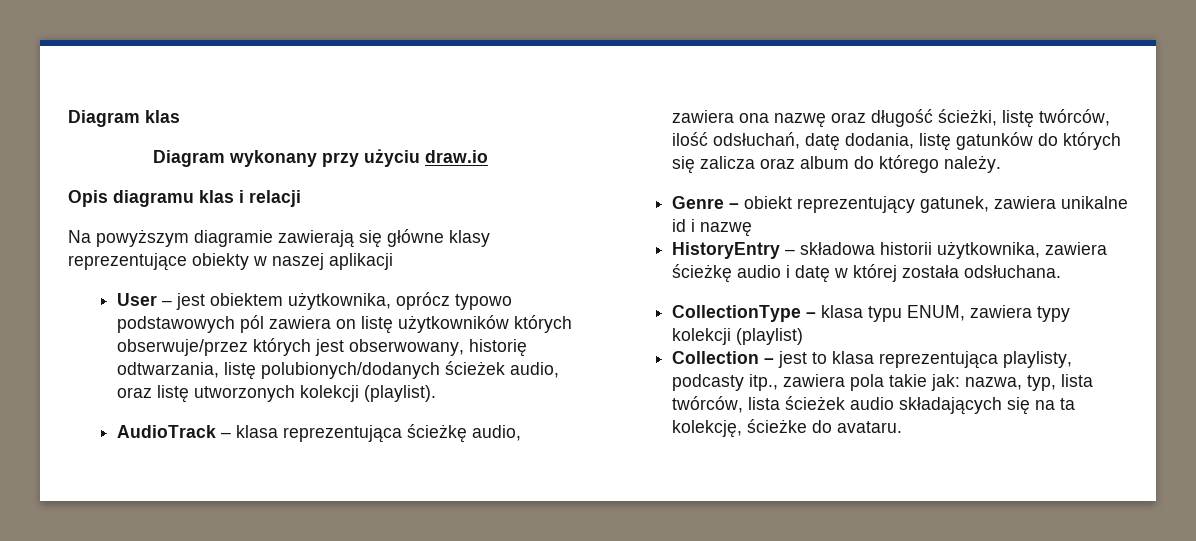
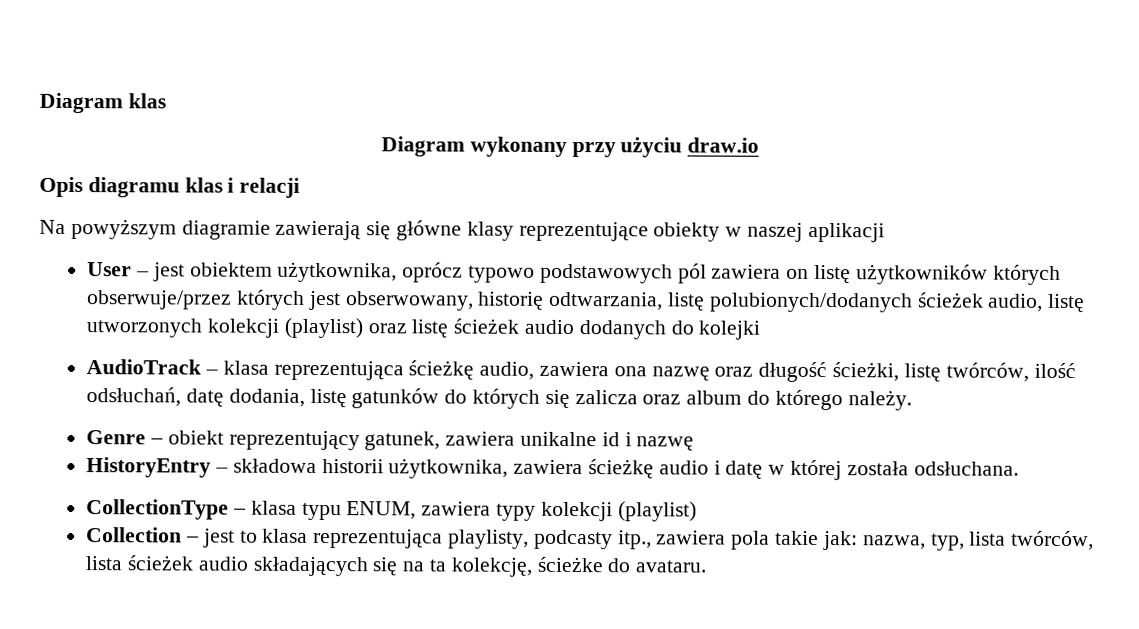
- User – jest obiektem użytkownika, oprócz typowo podstawowych pól zawiera on listę użytkowników których obserwuje/przez których jest obserwowany, historię odtwarzania, listę polubionych/dodanych ścieżek audio, oraz listę utworzonych kolekcji (playlist).
+ User – jest obiektem użytkownika, oprócz typowo podstawowych pól zawiera on listę użytkowników których obserwuje/przez których jest obserwowany, historię odtwarzania, listę polubionych/dodanych ścieżek audio, listę utworzonych kolekcji (playlist) oraz listę ścieżek audio dodanych do kolejki

